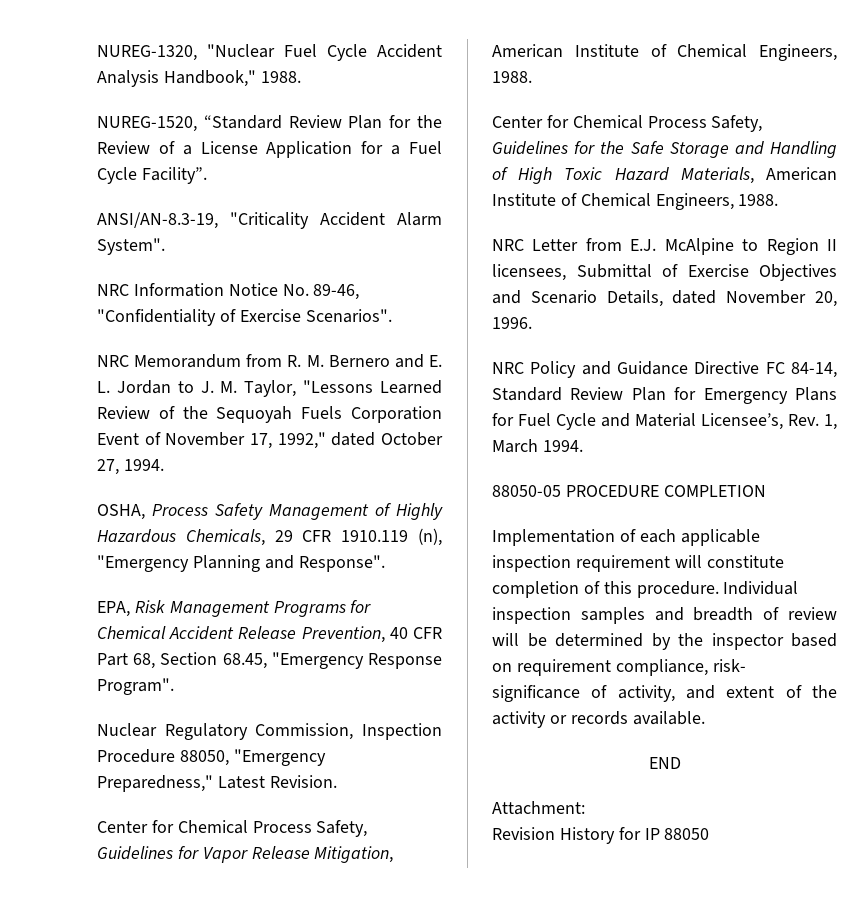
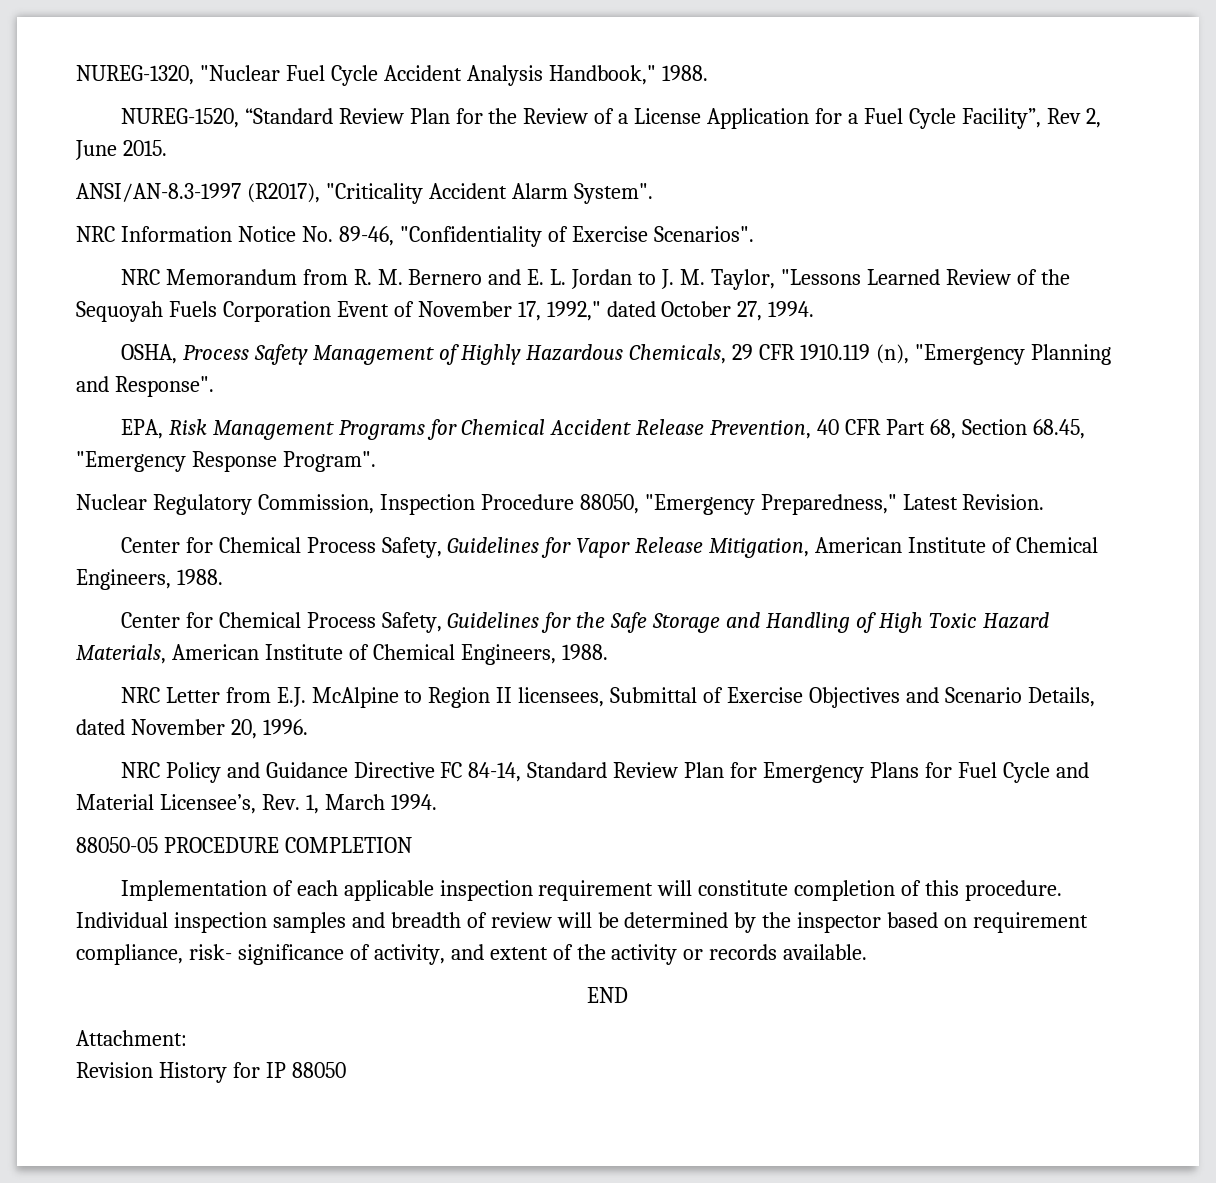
- NUREG-1520, “Standard Review Plan for the Review of a License Application for a Fuel Cycle Facility”.
- ANSI/AN-8.3-19, "Criticality Accident Alarm System".
+ NUREG-1520, “Standard Review Plan for the Review of a License Application for a Fuel Cycle Facility”, Rev 2, June 2015.
+ ANSI/AN-8.3-1997 (R2017), "Criticality Accident Alarm System".

